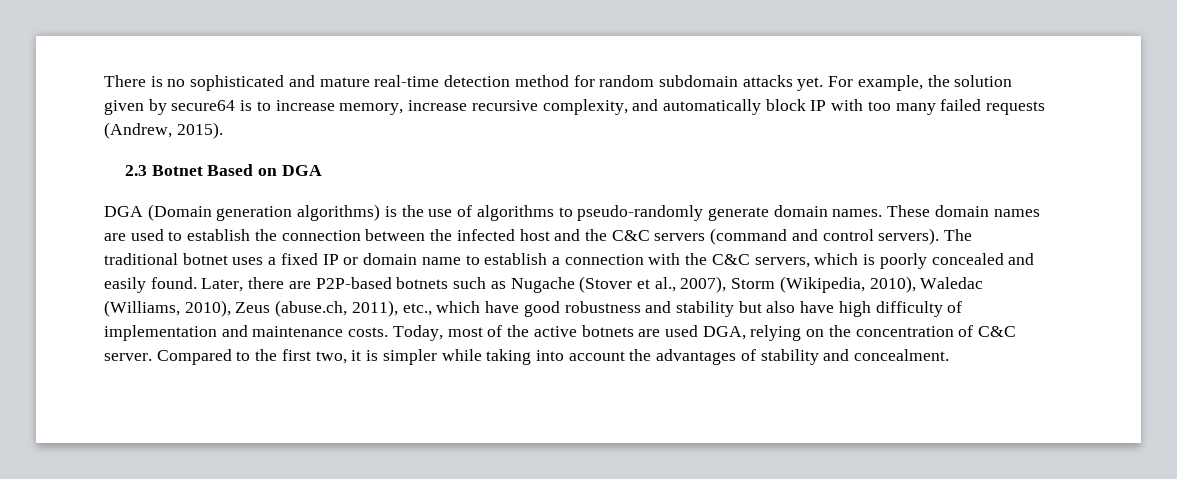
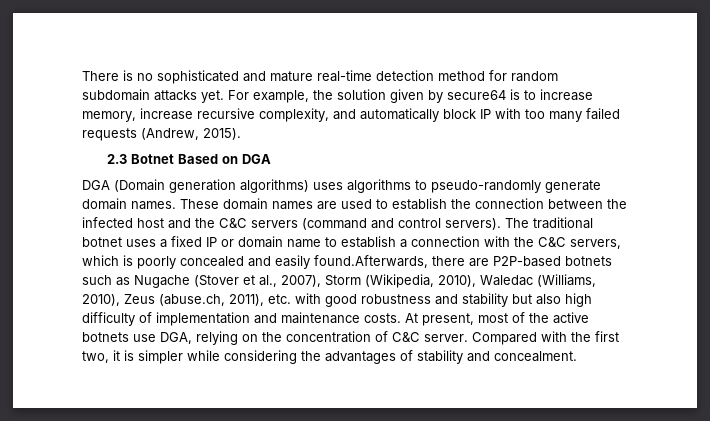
- DGA (Domain generation algorithms) is the use of algorithms to pseudo-randomly generate domain names.
+ DGA (Domain generation algorithms) uses algorithms to pseudo-randomly generate domain names.
- The traditional botnet uses a fixed IP or domain name to establish a connection with the C&C servers, which is poorly concealed and easily found. Later, there are P2P-based botnets such as Nugache (Stover et al., 2007), Storm (Wikipedia, 2010), Waledac (Williams, 2010), Zeus (abuse.ch, 2011), etc., which have good robustness and stability but also have high difficulty of implementation and maintenance costs.
+ The traditional botnet uses a fixed IP or domain name to establish a connection with the C&C servers, which is poorly concealed and easily found.Afterwards, there are P2P-based botnets such as Nugache (Stover et al., 2007), Storm (Wikipedia, 2010), Waledac (Williams, 2010), Zeus (abuse.ch, 2011), etc. with good robustness and stability but also high difficulty of implementation and maintenance costs.
- Today, most of the active botnets are used DGA, relying on the concentration of C&C server.
+ At present, most of the active botnets use DGA, relying on the concentration of C&C server.
- Compared to the first two, it is simpler while taking into account the advantages of stability and concealment.
+ Compared with the first two, it is simpler while considering the advantages of stability and concealment.

